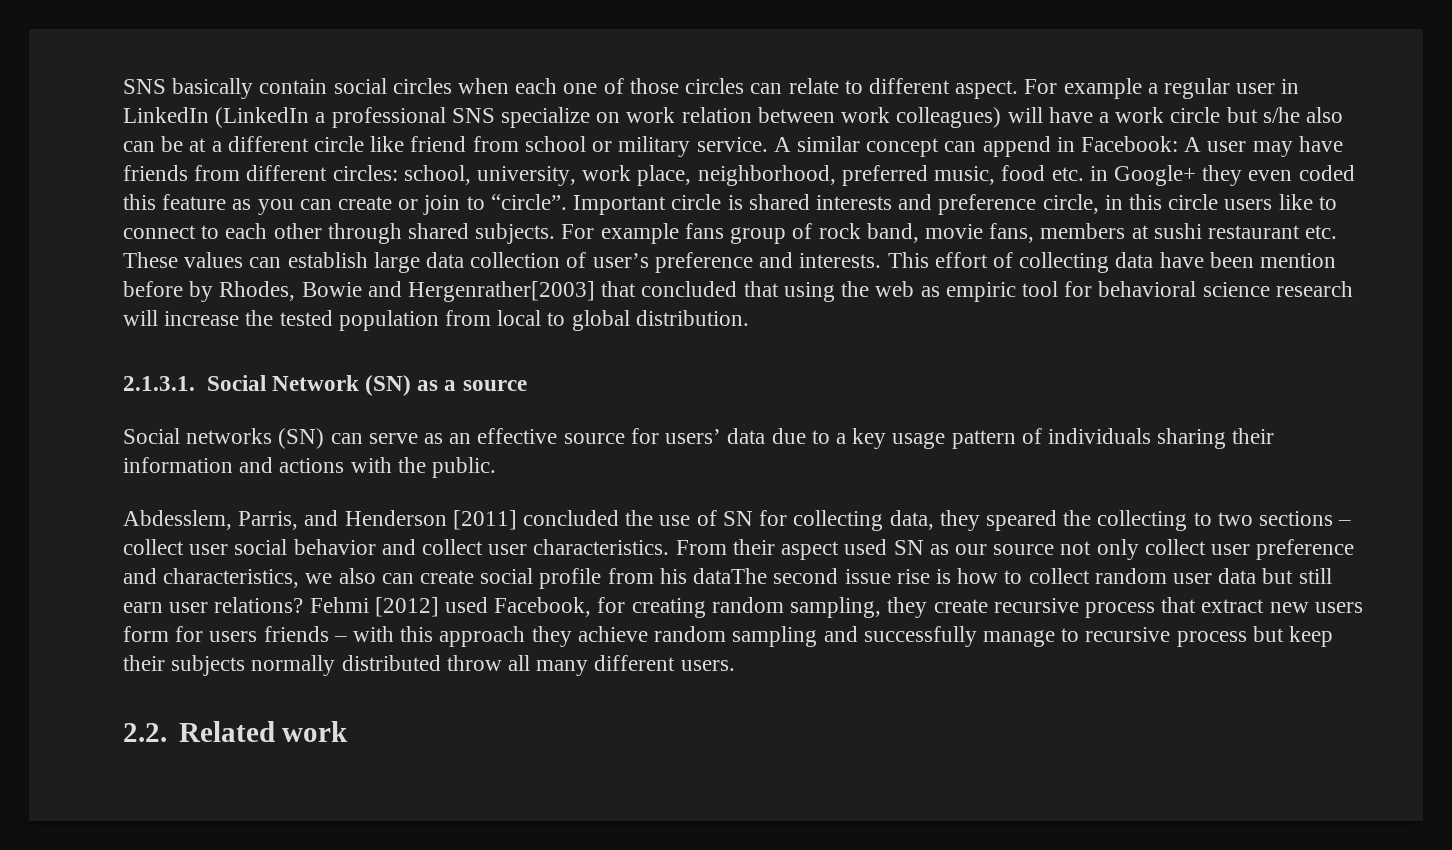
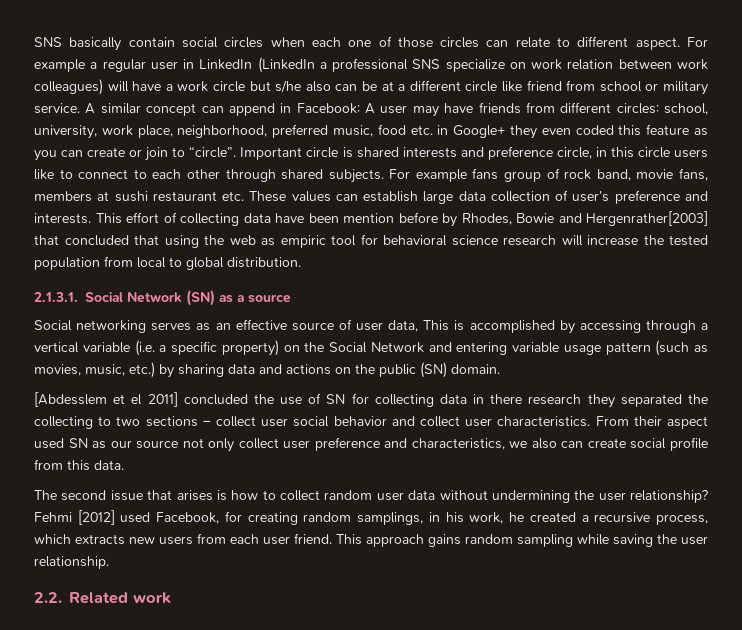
- Social networks (SN) can serve as an effective source for users’ data due to a key usage pattern of individuals sharing their information and actions with the public.
- Abdesslem, Parris, and Henderson [2011] concluded the use of SN for collecting data, they speared the collecting to two sections – collect user social behavior and collect user characteristics.
+ Social networking serves as an effective source of user data, This is accomplished by accessing through a vertical variable (i.e. a specific property) on the Social Network and entering variable usage pattern (such as movies, music, etc.) by sharing data and actions on the public (SN) domain.
+ [Abdesslem et el 2011] concluded the use of SN for collecting data in there research they separated the collecting to two sections – collect user social behavior and collect user characteristics.
- From their aspect used SN as our source not only collect user preference and characteristics, we also can create social profile from his dataThe second issue rise is how to collect random user data but still earn user relations?
+ From their aspect used SN as our source not only collect user preference and characteristics, we also can create social profile from this data.
+ The second issue that arises is how to collect random user data without undermining the user relationship?
- Fehmi [2012] used Facebook, for creating random sampling, they create recursive process that extract new users form for users friends – with this approach they achieve random sampling and successfully manage to recursive process but keep their subjects normally distributed throw all many different users.
+ Fehmi [2012] used Facebook, for creating random samplings, in his work, he created a recursive process, which extracts new users from each user friend. This approach gains random sampling while saving the user relationship.

